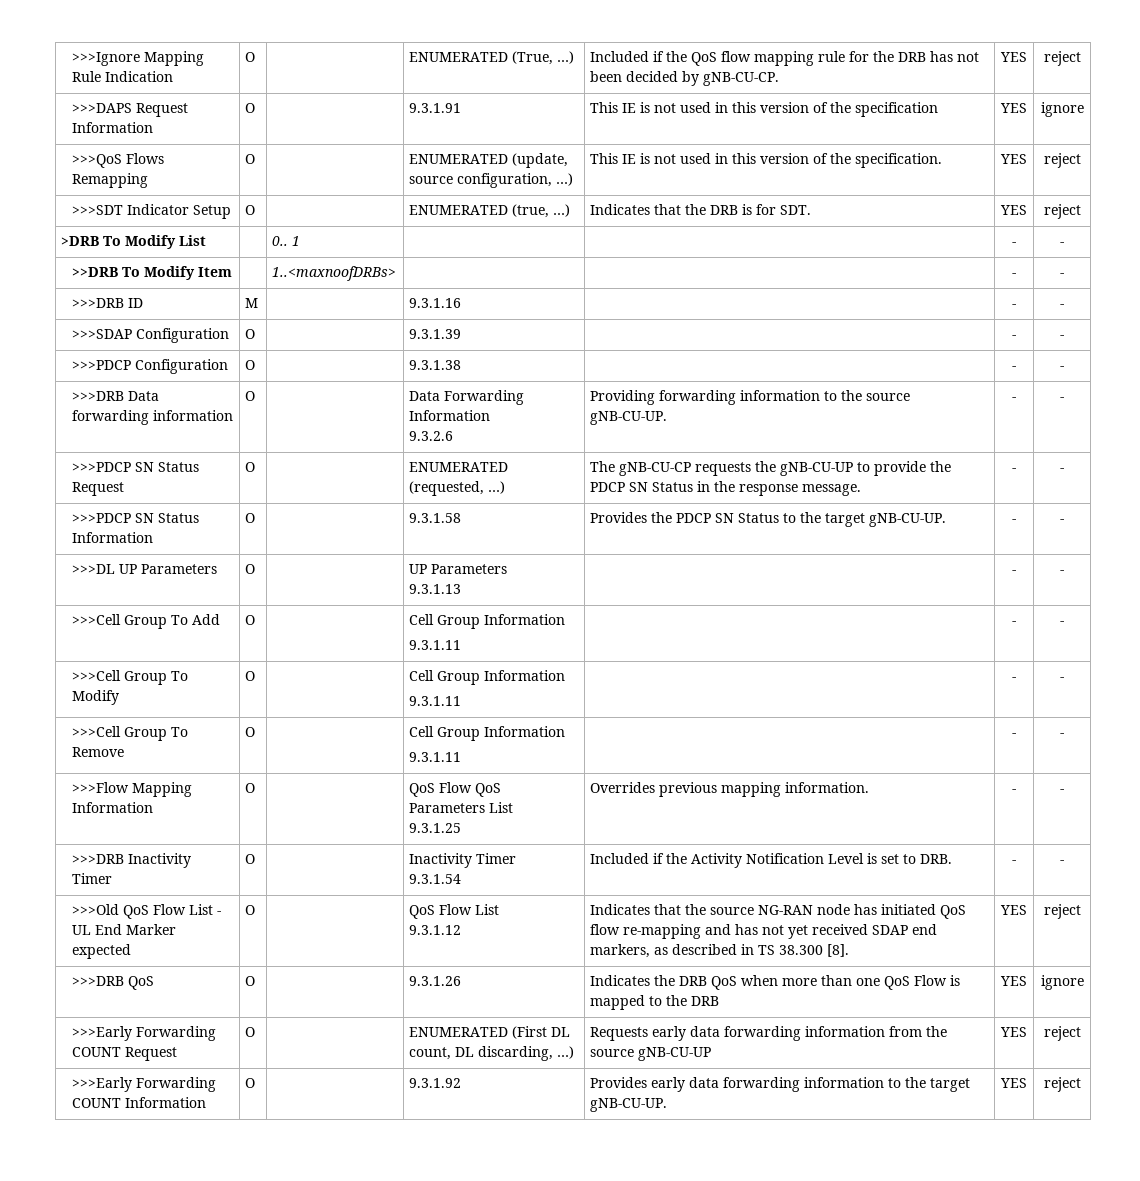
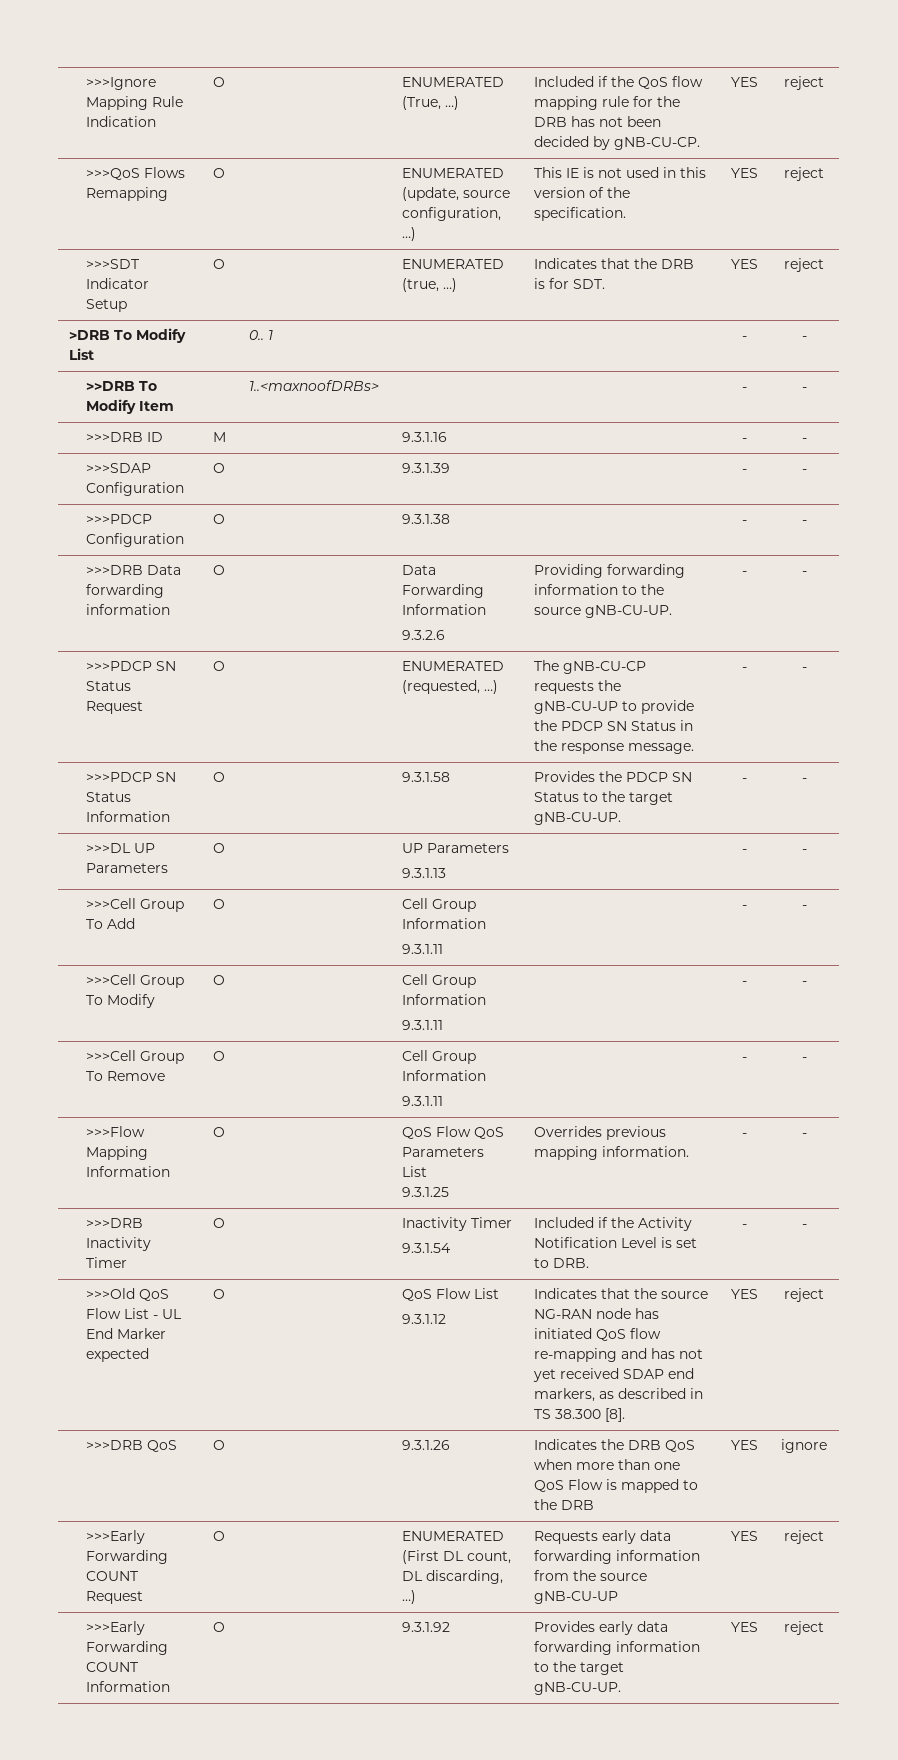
- >>>DAPS Request Information | O | | 9.3.1.91 | This IE is not used in this version of the specification | YES | ignore

